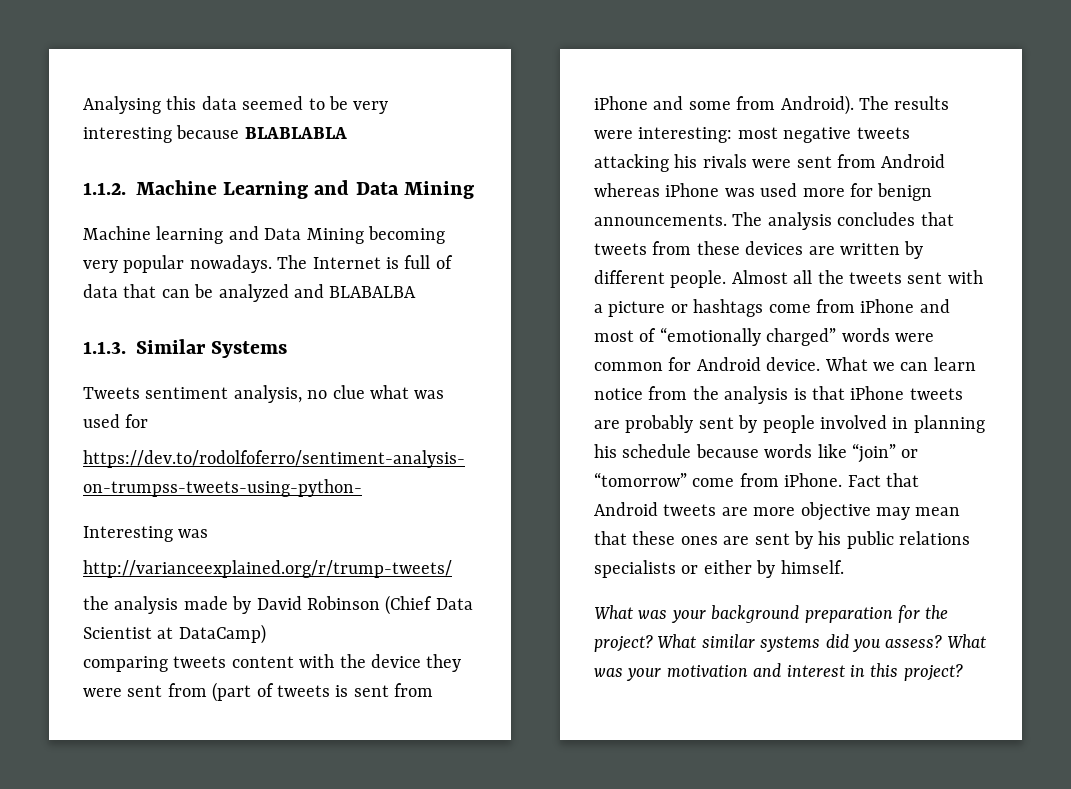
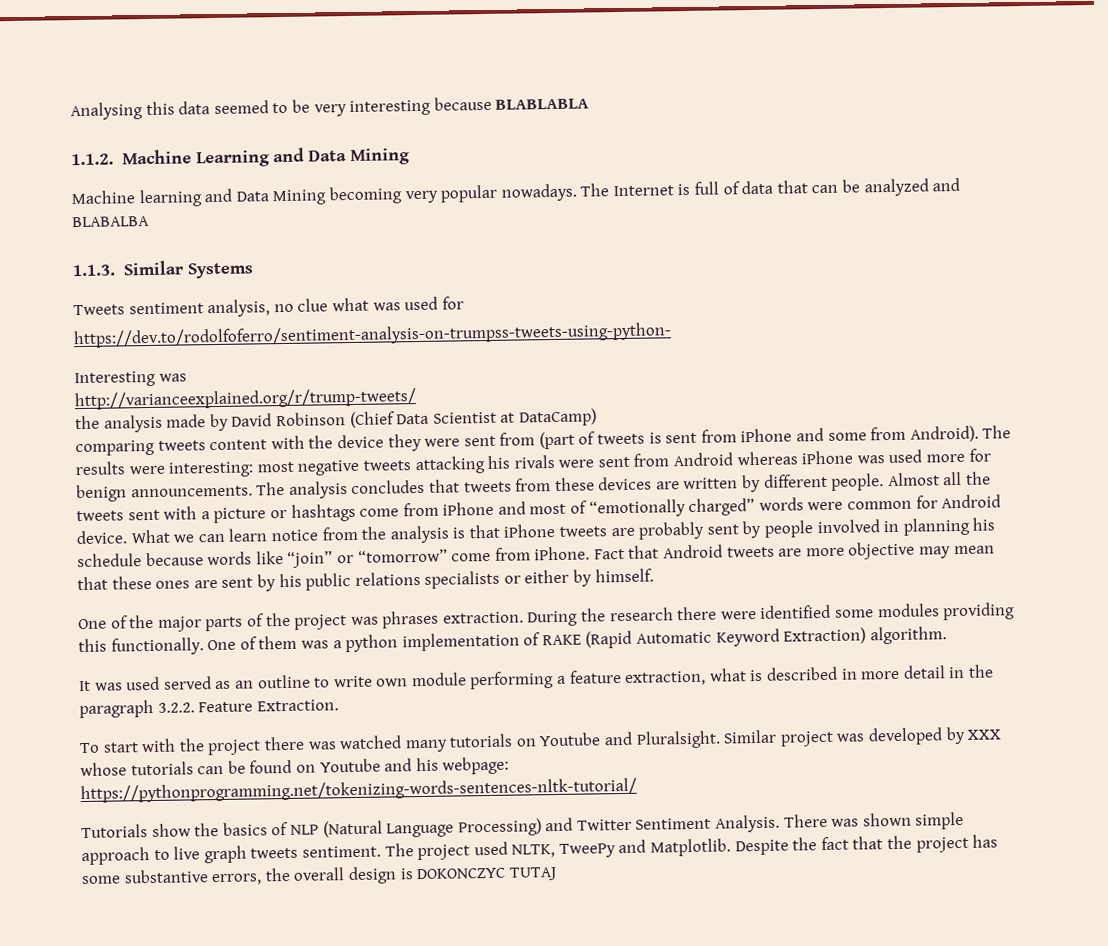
- What was your background preparation for the project? What similar systems did you assess? What was your motivation and interest in this project?
+ One of the major parts of the project was phrases extraction. During the research there were identified some modules providing this functionally. One of them was a python implementation of RAKE (Rapid Automatic Keyword Extraction) algorithm.
+ It was used served as an outline to write own module performing a feature extraction, what is described in more detail in the paragraph 3.2.2. Feature Extraction.
+ To start with the project there was watched many tutorials on Youtube and Pluralsight. Similar project was developed by XXX whose tutorials can be found on Youtube and his webpage: https://pythonprogramming.net/tokenizing-words-sentences-nltk-tutorial/
+ Tutorials show the basics of NLP (Natural Language Processing) and Twitter Sentiment Analysis. There was shown simple approach to live graph tweets sentiment. The project used NLTK, TweePy and Matplotlib. Despite the fact that the project has some substantive errors, the overall design is DOKONCZYC TUTAJ

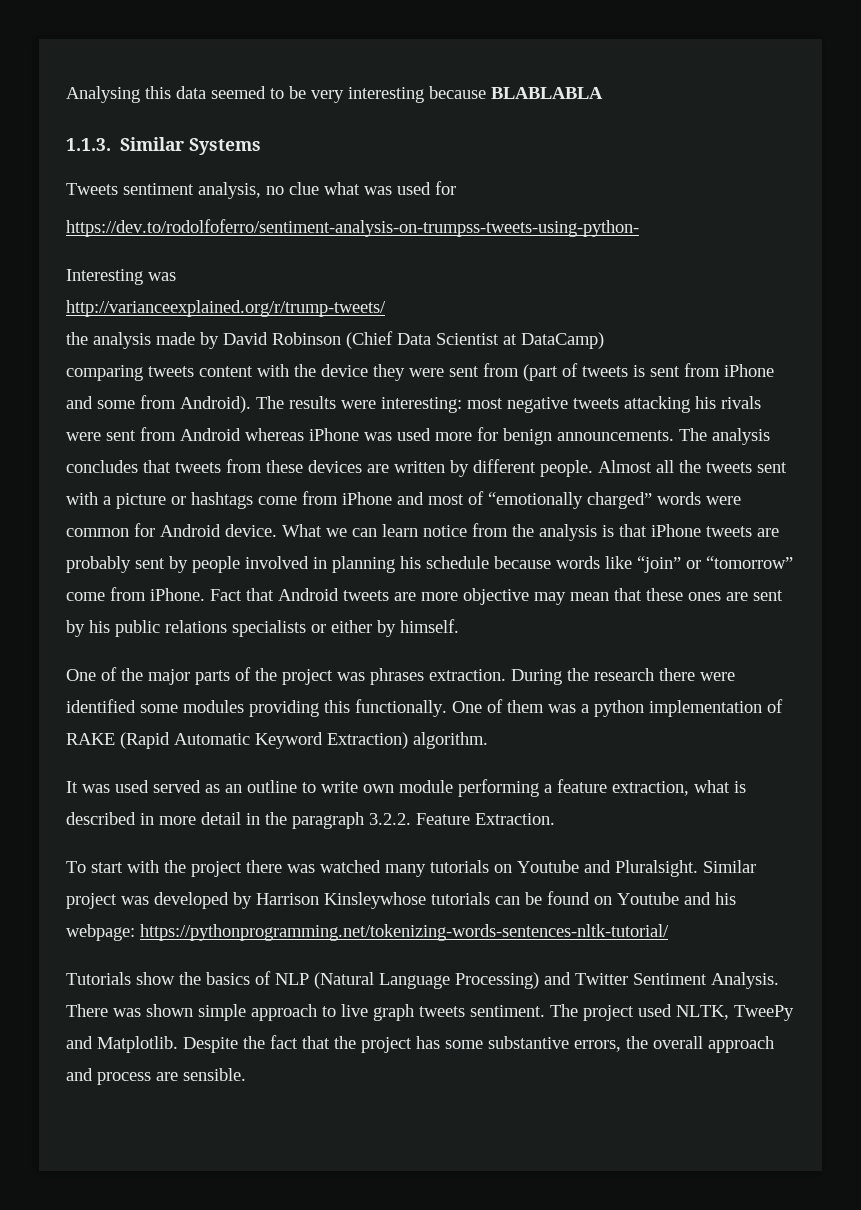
- 1.1.2. Machine Learning and Data Mining
- Machine learning and Data Mining becoming very popular nowadays. The Internet is full of data that can be analyzed and BLABALBA
- Similar project was developed by XXX whose tutorials can be found on Youtube and his webpage: https://pythonprogramming.net/tokenizing-words-sentences-nltk-tutorial/
+ Similar project was developed by Harrison Kinsleywhose tutorials can be found on Youtube and his webpage: https://pythonprogramming.net/tokenizing-words-sentences-nltk-tutorial/
- Despite the fact that the project has some substantive errors, the overall design is DOKONCZYC TUTAJ
+ Despite the fact that the project has some substantive errors, the overall approach and process are sensible.

